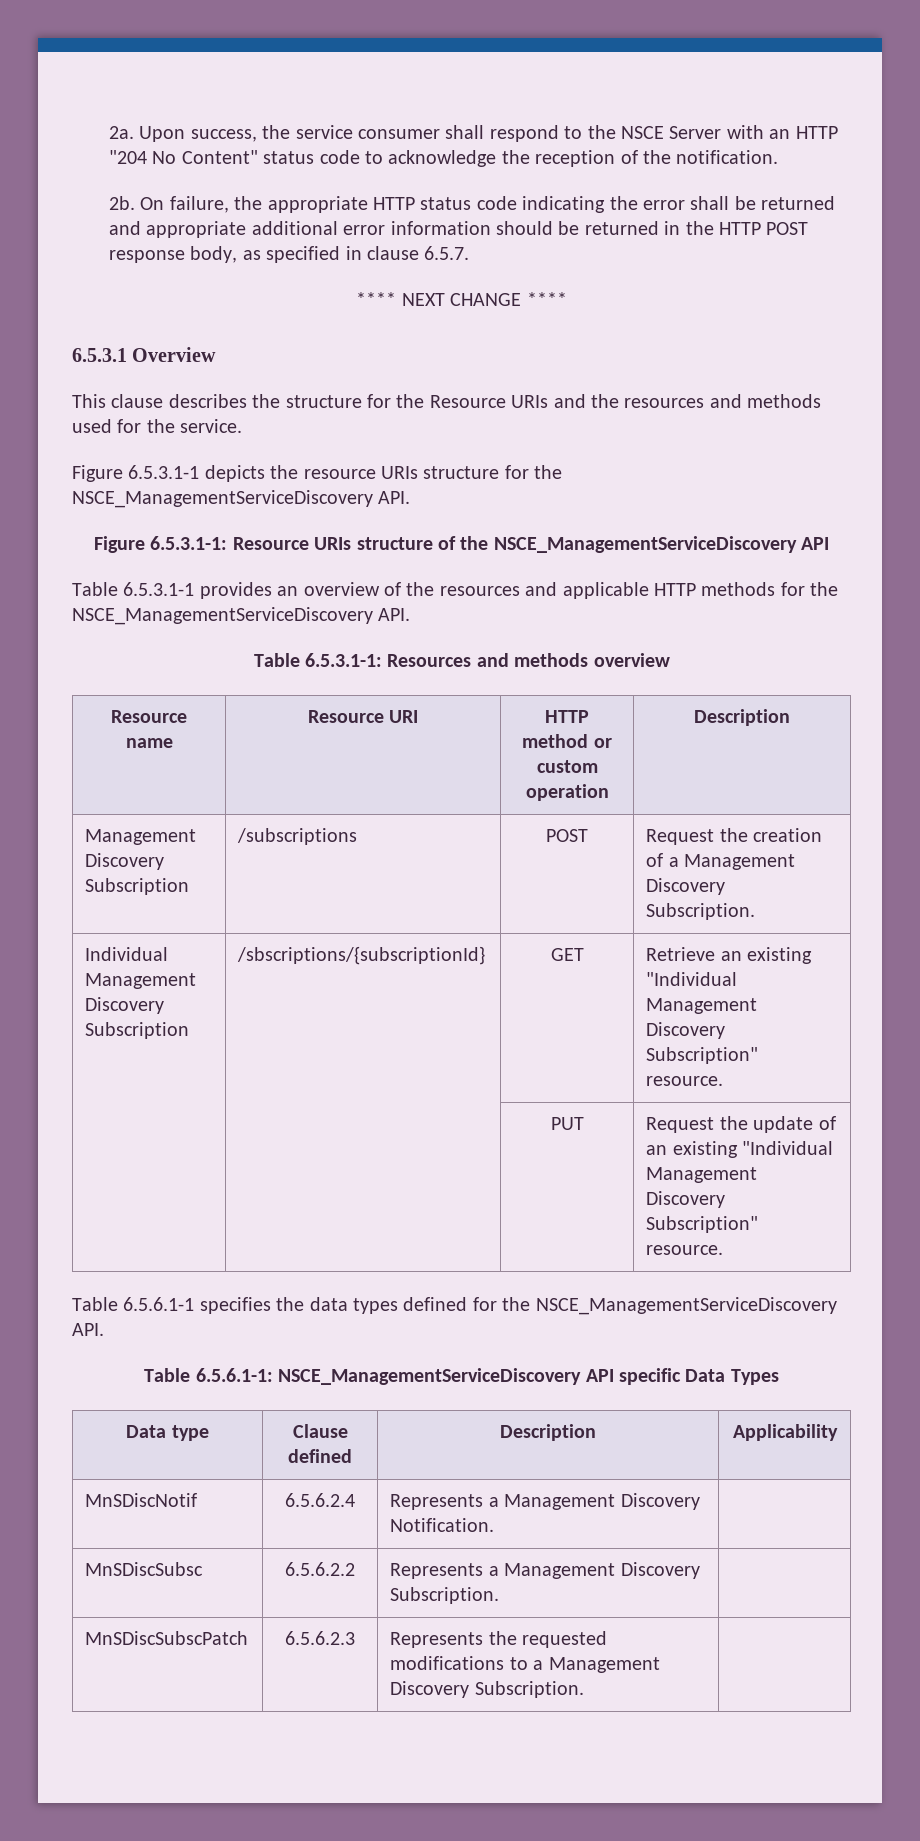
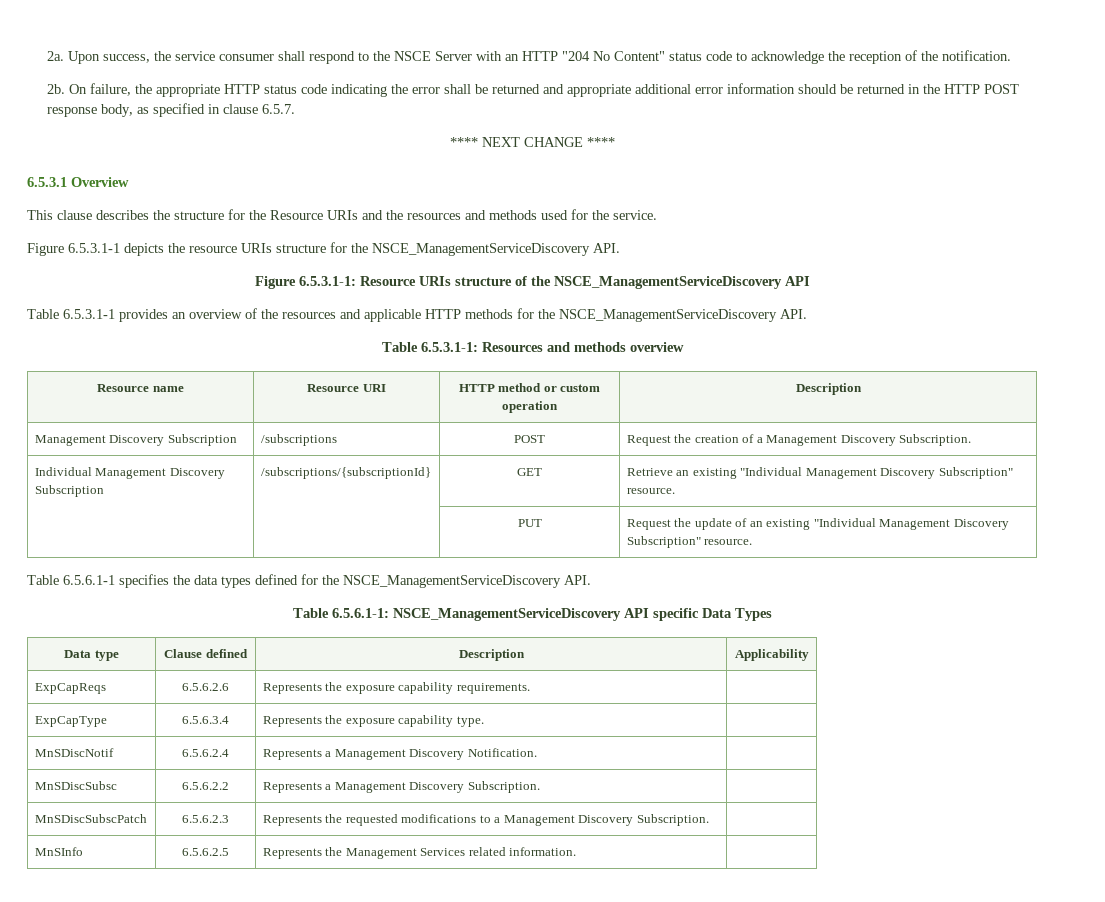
- Individual Management Discovery Subscription | /sbscriptions/{subscriptionId} | GET | Retrieve an existing "Individual Management Discovery Subscription" resource.
+ Individual Management Discovery Subscription | /subscriptions/{subscriptionId} | GET | Retrieve an existing "Individual Management Discovery Subscription" resource.
+ ExpCapReqs | 6.5.6.2.6 | Represents the exposure capability requirements. |
+ ExpCapType | 6.5.6.3.4 | Represents the exposure capability type. |
+ MnSInfo | 6.5.6.2.5 | Represents the Management Services related information. |

